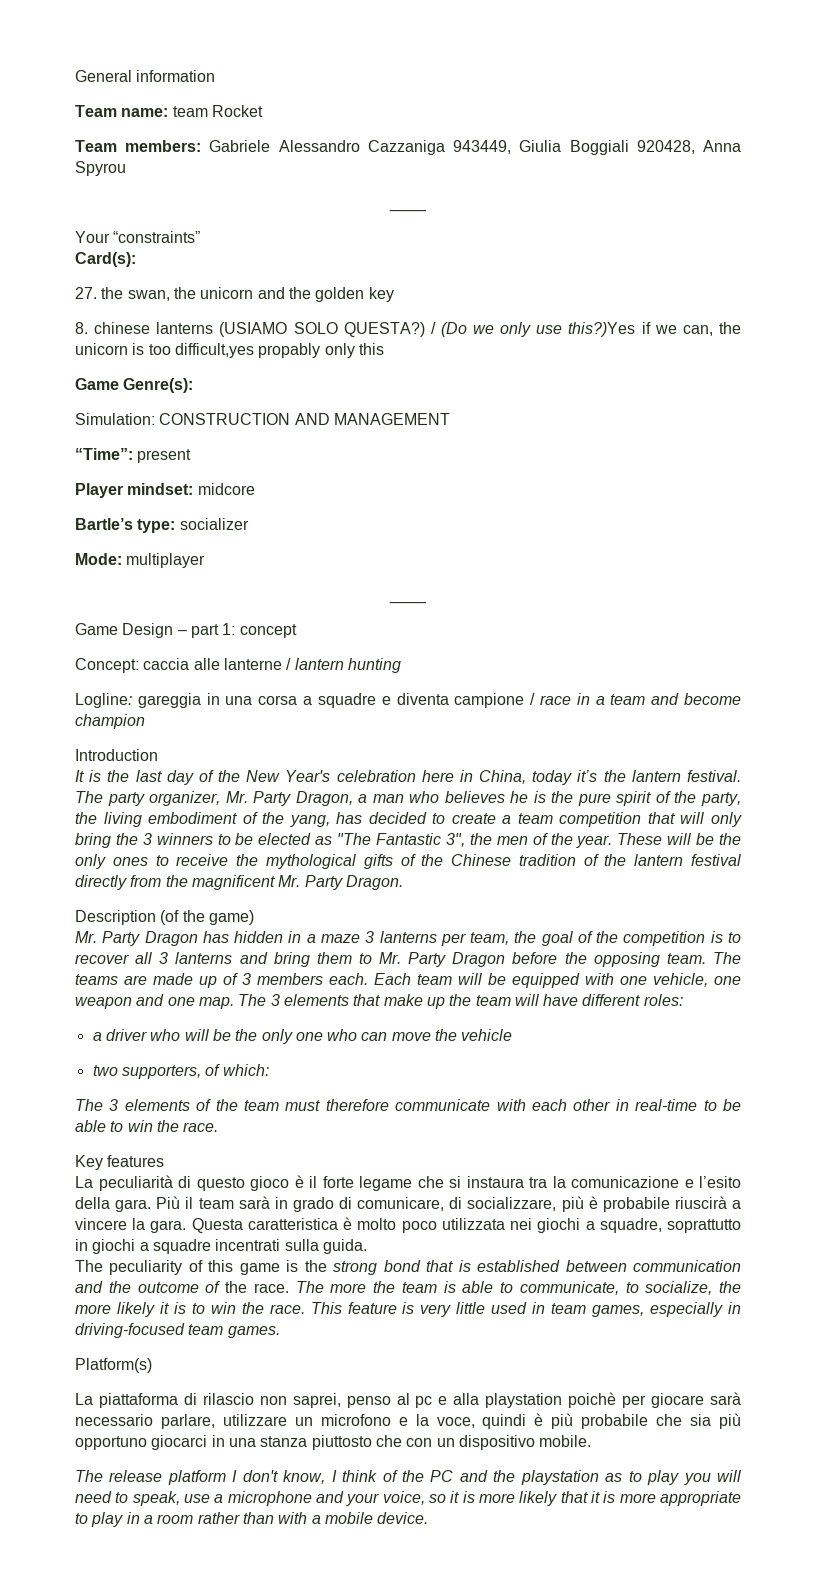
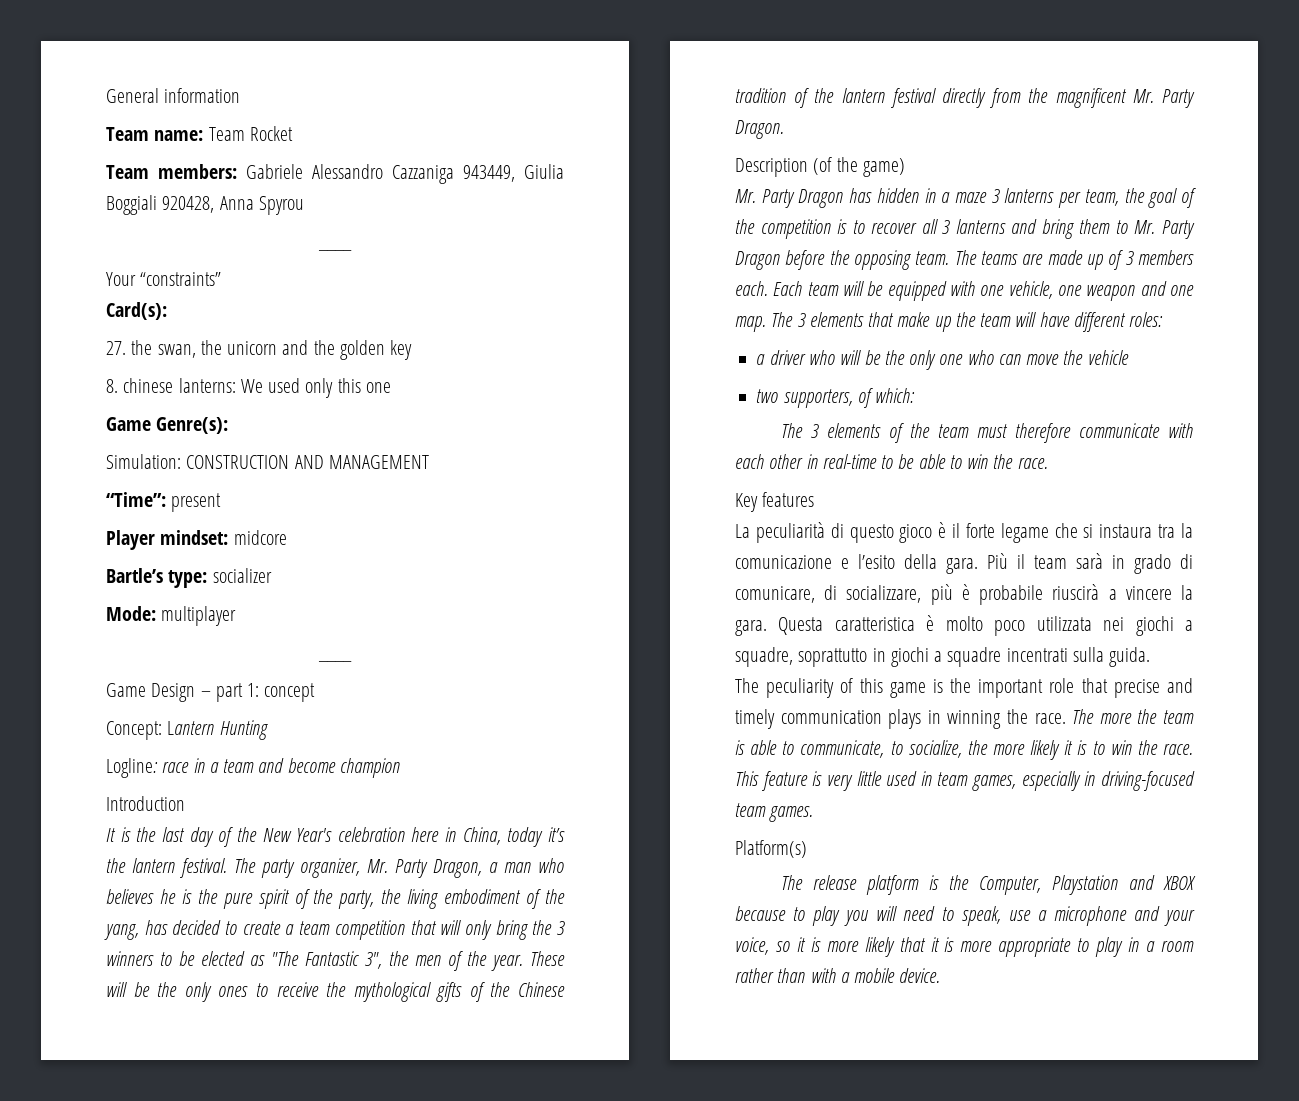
- Team name: team Rocket
+ Team name: Team Rocket
- 8. chinese lanterns (USIAMO SOLO QUESTA?) / (Do we only use this?)Yes if we can, the unicorn is too difficult,yes propably only this
+ 8. chinese lanterns: We used only this one
- Concept: caccia alle lanterne / lantern hunting
- Logline: gareggia in una corsa a squadre e diventa campione / race in a team and become champion
+ Concept: Lantern Hunting
+ Logline: race in a team and become champion
- The peculiarity of this game is the strong bond that is established between communication and the outcome of the race.
+ The peculiarity of this game is the important role that precise and timely communication plays in winning the race.
- La piattaforma di rilascio non saprei, penso al pc e alla playstation poichè per giocare sarà necessario parlare, utilizzare un microfono e la voce, quindi è più probabile che sia più opportuno giocarci in una stanza piuttosto che con un dispositivo mobile.
- The release platform I don't know, I think of the PC and the playstation as to play you will need to speak, use a microphone and your voice, so it is more likely that it is more appropriate to play in a room rather than with a mobile device.
+ The release platform is the Computer, Playstation and XBOX because to play you will need to speak, use a microphone and your voice, so it is more likely that it is more appropriate to play in a room rather than with a mobile device.

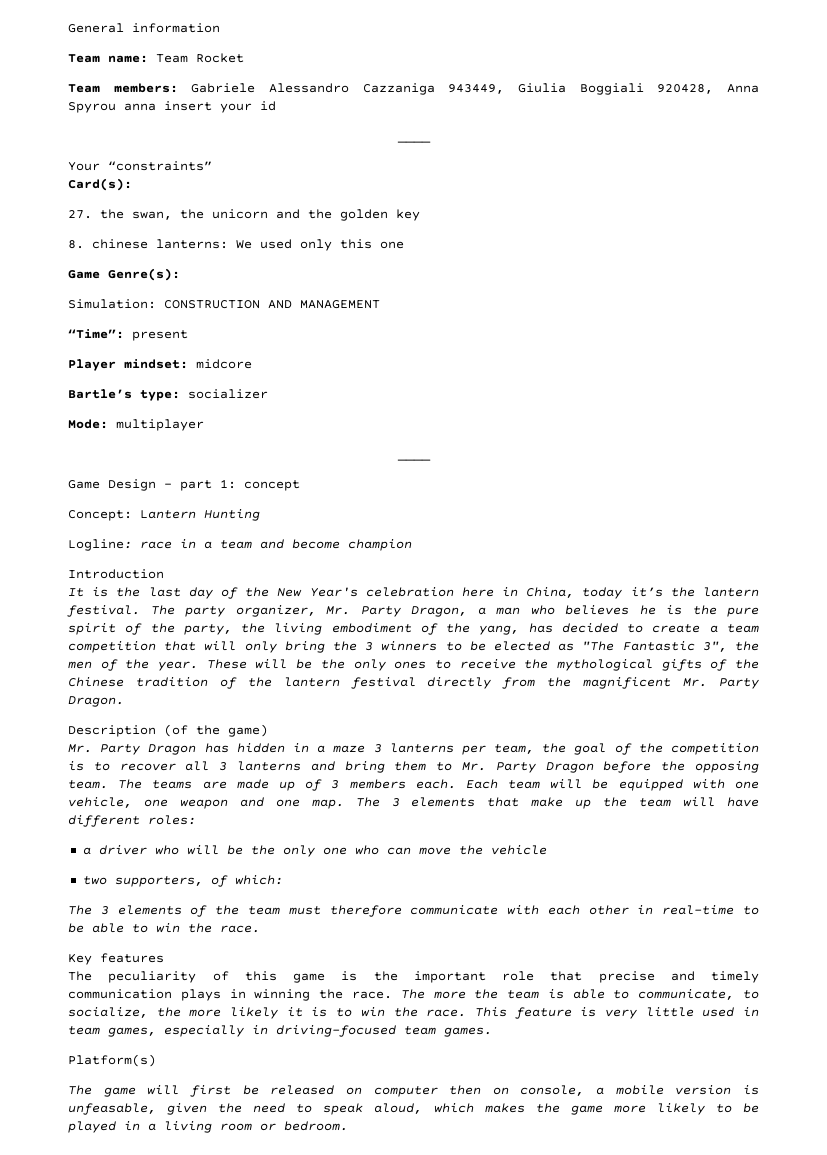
- Team members: Gabriele Alessandro Cazzaniga 943449, Giulia Boggiali 920428, Anna Spyrou
+ Team members: Gabriele Alessandro Cazzaniga 943449, Giulia Boggiali 920428, Anna Spyrou anna insert your id
- La peculiarità di questo gioco è il forte legame che si instaura tra la comunicazione e l’esito della gara. Più il team sarà in grado di comunicare, di socializzare, più è probabile riuscirà a vincere la gara. Questa caratteristica è molto poco utilizzata nei giochi a squadre, soprattutto in giochi a squadre incentrati sulla guida.
- The release platform is the Computer, Playstation and XBOX because to play you will need to speak, use a microphone and your voice, so it is more likely that it is more appropriate to play in a room rather than with a mobile device.
+ The game will first be released on computer then on console, a mobile version is unfeasable, given the need to speak aloud, which makes the game more likely to be played in a living room or bedroom.

